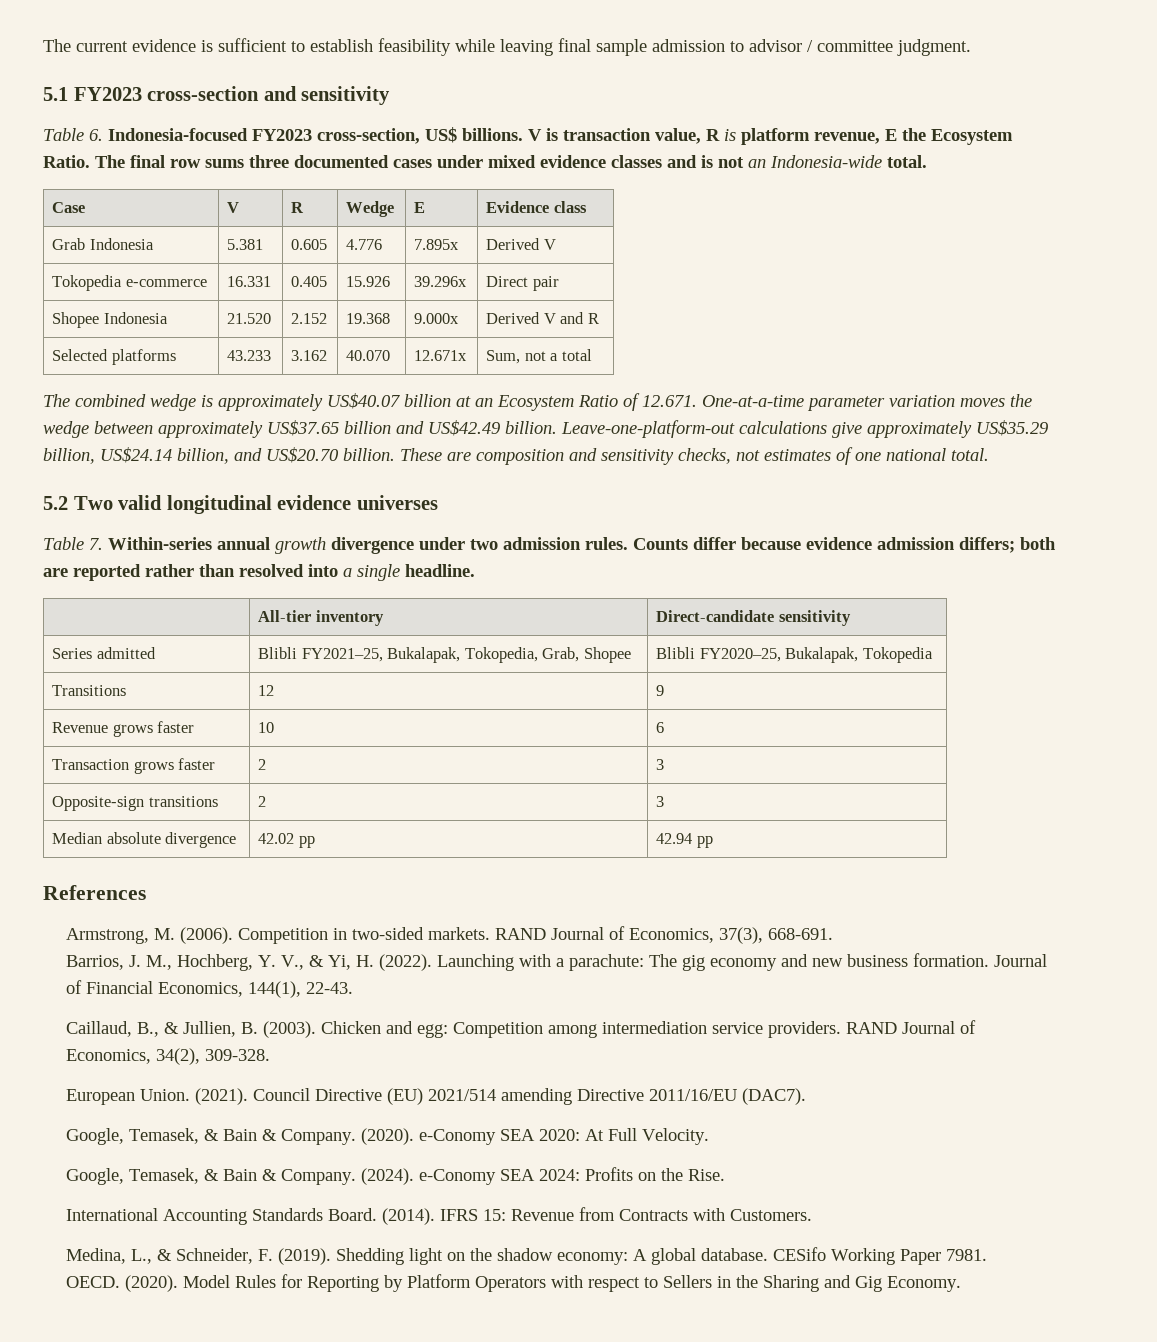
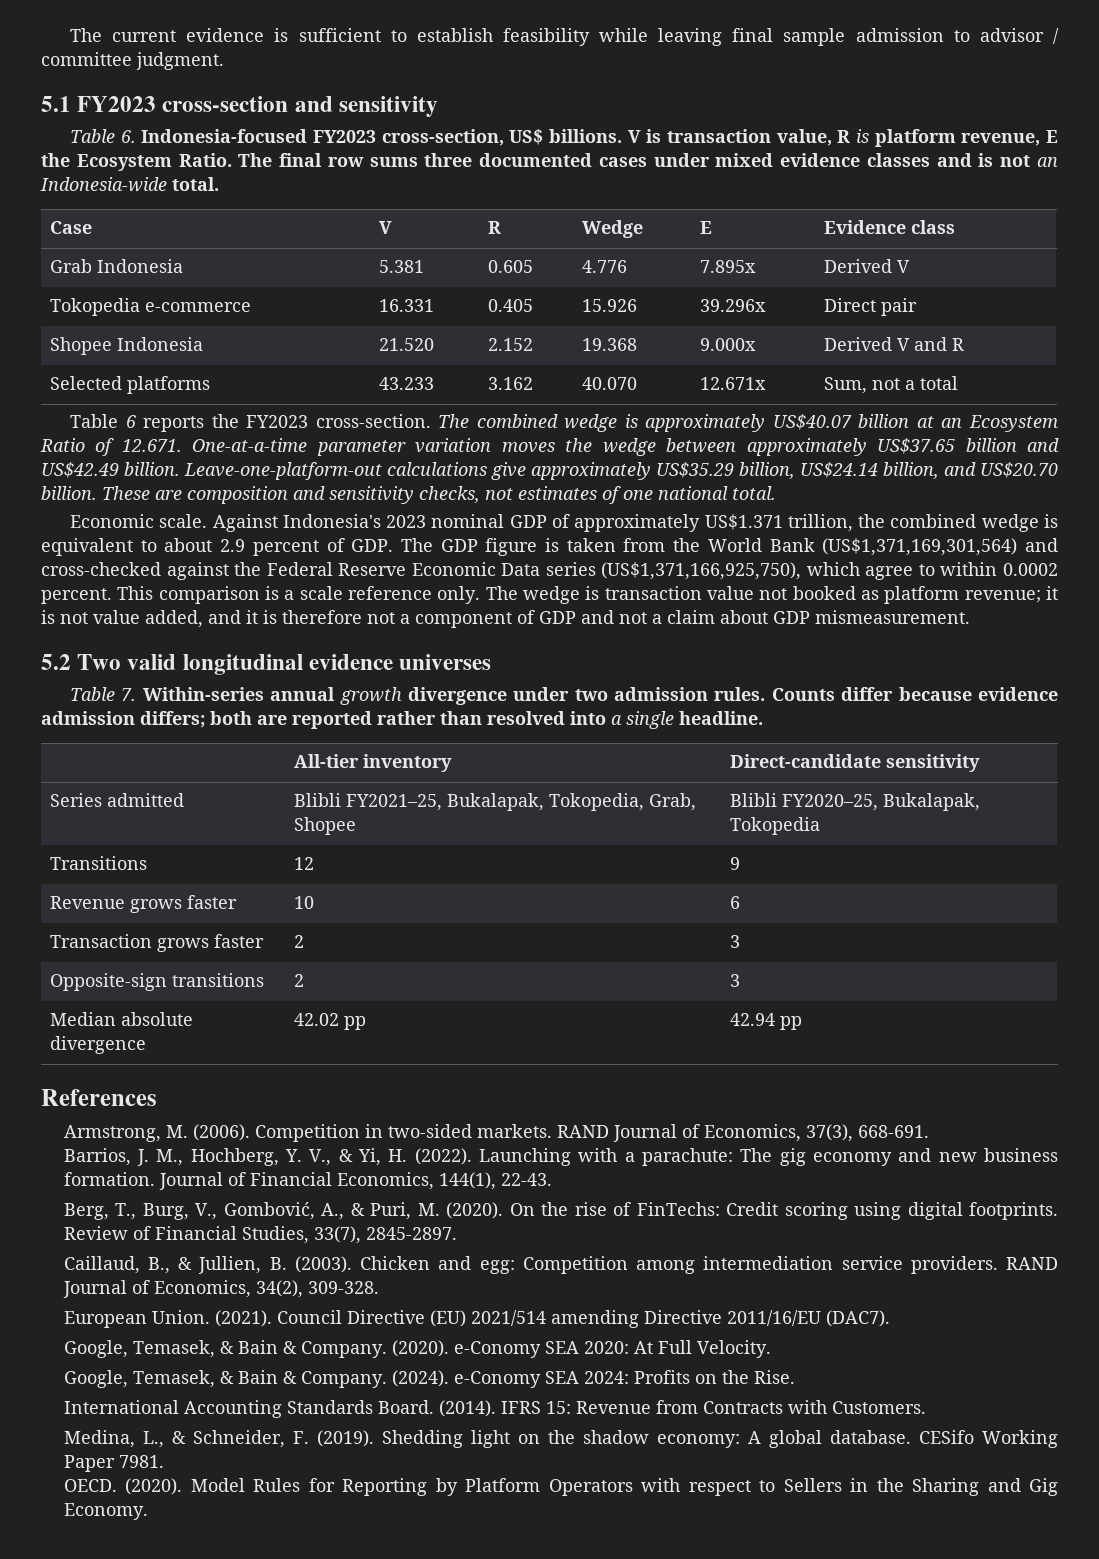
+ Table 6 reports the FY2023 cross-section.
+ Economic scale. Against Indonesia's 2023 nominal GDP of approximately US$1.371 trillion, the combined wedge is equivalent to about 2.9 percent of GDP. The GDP figure is taken from the World Bank (US$1,371,169,301,564) and cross-checked against the Federal Reserve Economic Data series (US$1,371,166,925,750), which agree to within 0.0002 percent. This comparison is a scale reference only. The wedge is transaction value not booked as platform revenue; it is not value added, and it is therefore not a component of GDP and not a claim about GDP mismeasurement.
+ Berg, T., Burg, V., Gombović, A., & Puri, M. (2020). On the rise of FinTechs: Credit scoring using digital footprints. Review of Financial Studies, 33(7), 2845-2897.

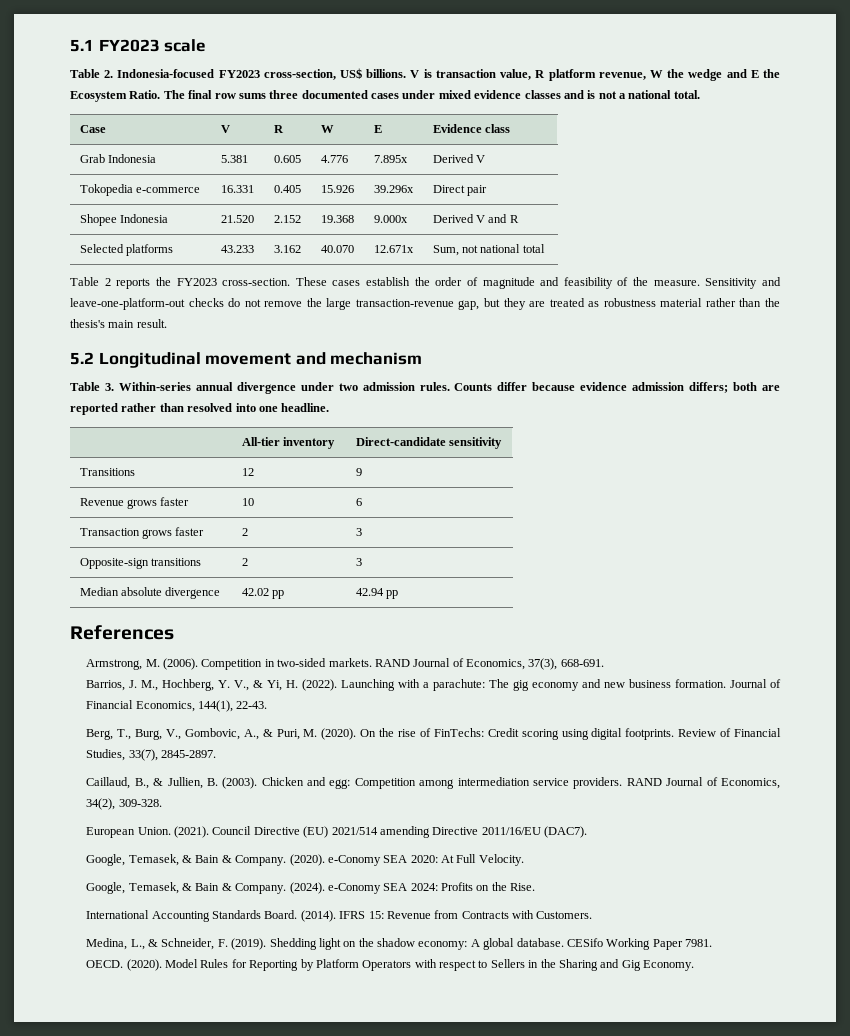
- The current evidence is sufficient to establish feasibility while leaving final sample admission to advisor / committee judgment.
- 5.1 FY2023 cross-section and sensitivity
- Table 6. Indonesia-focused FY2023 cross-section, US$ billions.
+ 5.1 FY2023 scale
+ Table 2. Indonesia-focused FY2023 cross-section, US$ billions.
- V is transaction value, R is platform revenue, E the Ecosystem Ratio.
+ V is transaction value, R platform revenue, W the wedge and E the Ecosystem Ratio.
- The final row sums three documented cases under mixed evidence classes and is not an Indonesia-wide total.
+ The final row sums three documented cases under mixed evidence classes and is not a national total.
- Case | V | R | Wedge | E | Evidence class
+ Case | V | R | W | E | Evidence class
- Selected platforms | 43.233 | 3.162 | 40.070 | 12.671x | Sum, not a total
+ Selected platforms | 43.233 | 3.162 | 40.070 | 12.671x | Sum, not national total
- Table 6 reports the FY2023 cross-section.
+ Table 2 reports the FY2023 cross-section.
- The combined wedge is approximately US$40.07 billion at an Ecosystem Ratio of 12.671. One-at-a-time parameter variation moves the wedge between approximately US$37.65 billion and US$42.49 billion. Leave-one-platform-out calculations give approximately US$35.29 billion, US$24.14 billion, and US$20.70 billion. These are composition and sensitivity checks, not estimates of one national total.
- Economic scale. Against Indonesia's 2023 nominal GDP of approximately US$1.371 trillion, the combined wedge is equivalent to about 2.9 percent of GDP. The GDP figure is taken from the World Bank (US$1,371,169,301,564) and cross-checked against the Federal Reserve Economic Data series (US$1,371,166,925,750), which agree to within 0.0002 percent. This comparison is a scale reference only. The wedge is transaction value not booked as platform revenue; it is not value added, and it is therefore not a component of GDP and not a claim about GDP mismeasurement.
- 5.2 Two valid longitudinal evidence universes
- Table 7. Within-series annual growth divergence under two admission rules.
+ These cases establish the order of magnitude and feasibility of the measure. Sensitivity and leave-one-platform-out checks do not remove the large transaction-revenue gap, but they are treated as robustness material rather than the thesis's main result.
+ 5.2 Longitudinal movement and mechanism
+ Table 3. Within-series annual divergence under two admission rules.
- Counts differ because evidence admission differs; both are reported rather than resolved into a single headline.
+ Counts differ because evidence admission differs; both are reported rather than resolved into one headline.
- Series admitted | Blibli FY2021–25, Bukalapak, Tokopedia, Grab, Shopee | Blibli FY2020–25, Bukalapak, Tokopedia
- Berg, T., Burg, V., Gombović, A., & Puri, M. (2020).
+ Berg, T., Burg, V., Gombovic, A., & Puri, M. (2020).

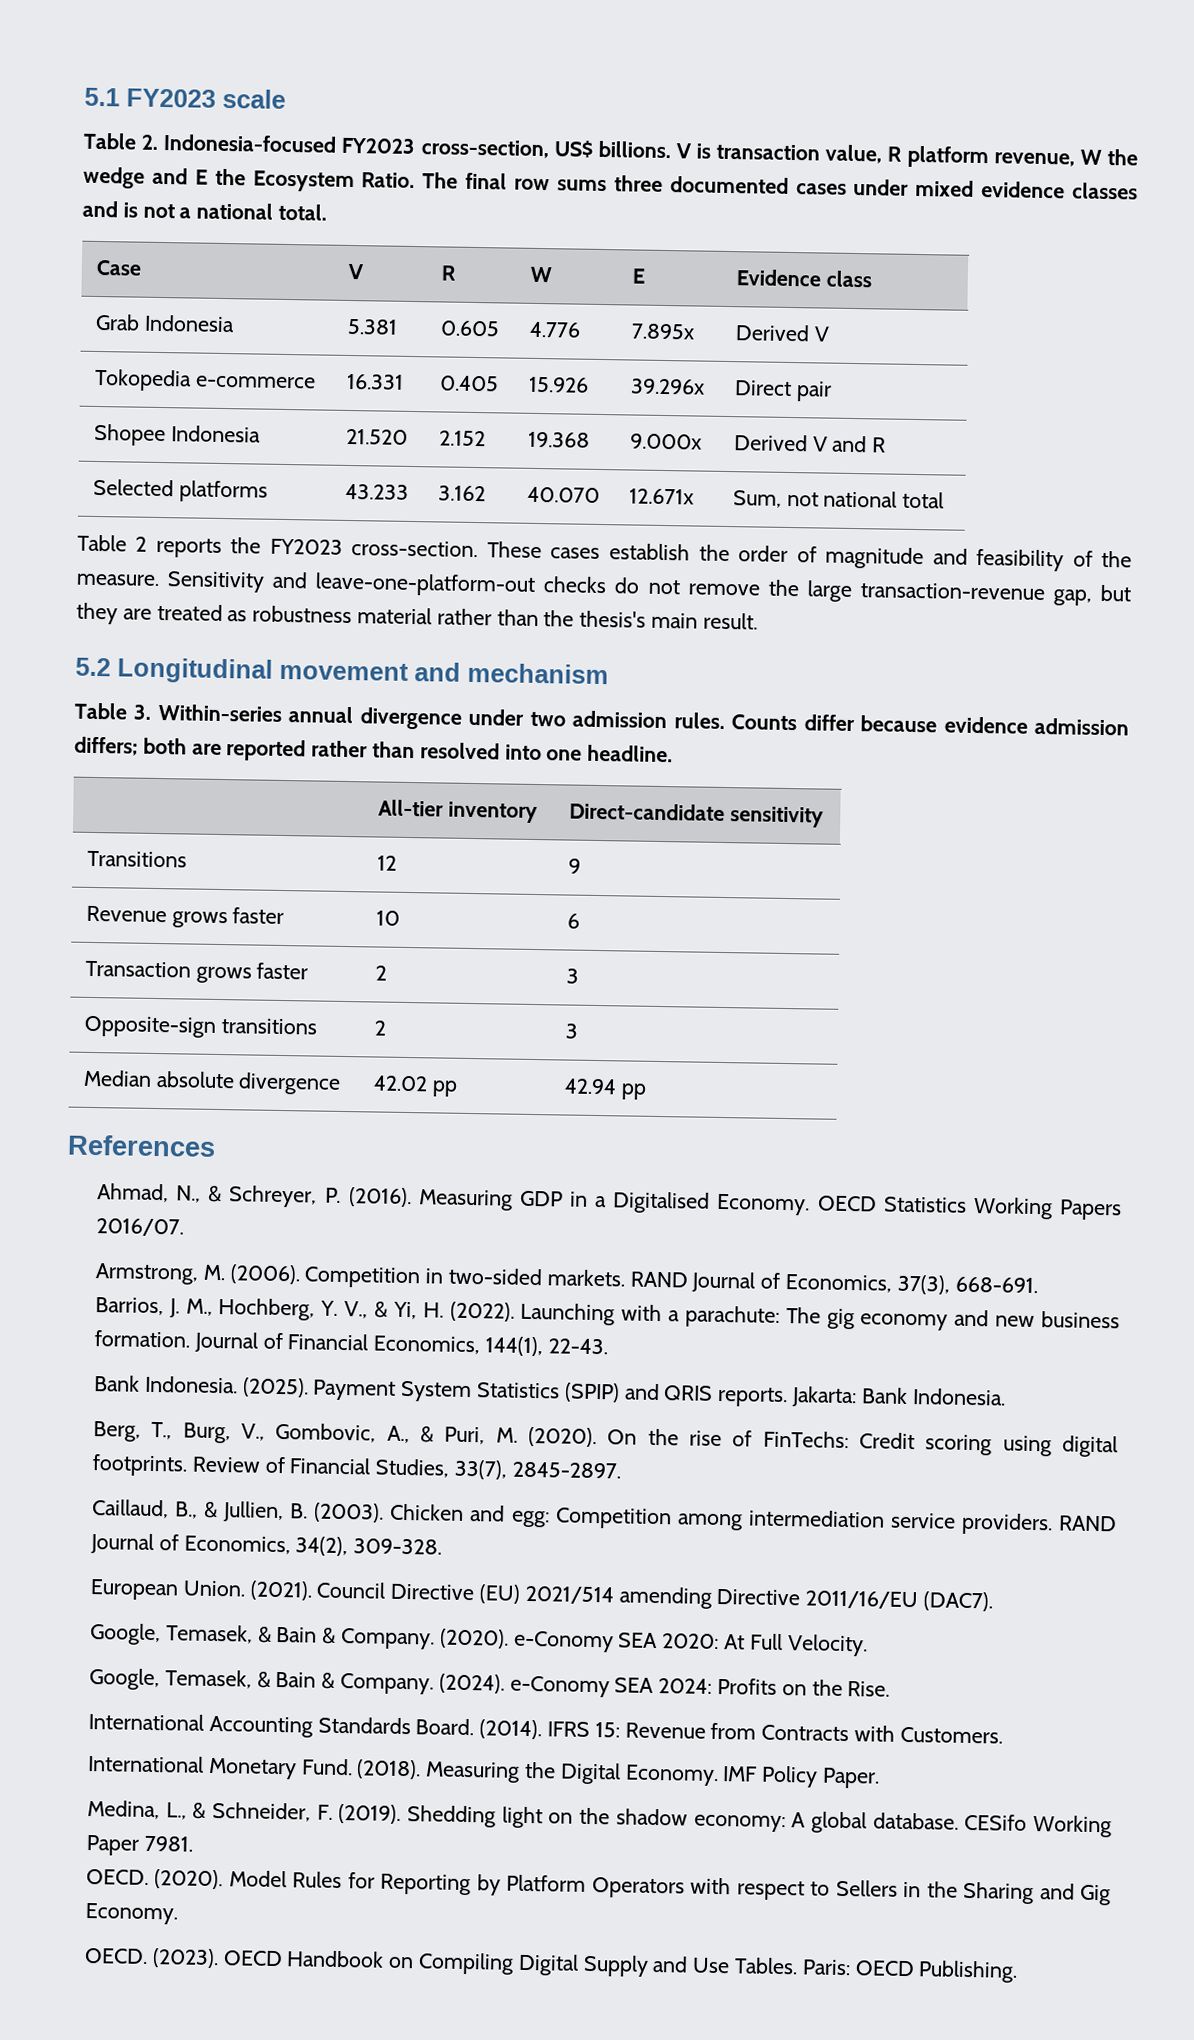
+ Ahmad, N., & Schreyer, P. (2016). Measuring GDP in a Digitalised Economy. OECD Statistics Working Papers 2016/07.
+ Bank Indonesia. (2025). Payment System Statistics (SPIP) and QRIS reports. Jakarta: Bank Indonesia.
+ International Monetary Fund. (2018). Measuring the Digital Economy. IMF Policy Paper.
+ OECD. (2023). OECD Handbook on Compiling Digital Supply and Use Tables. Paris: OECD Publishing.

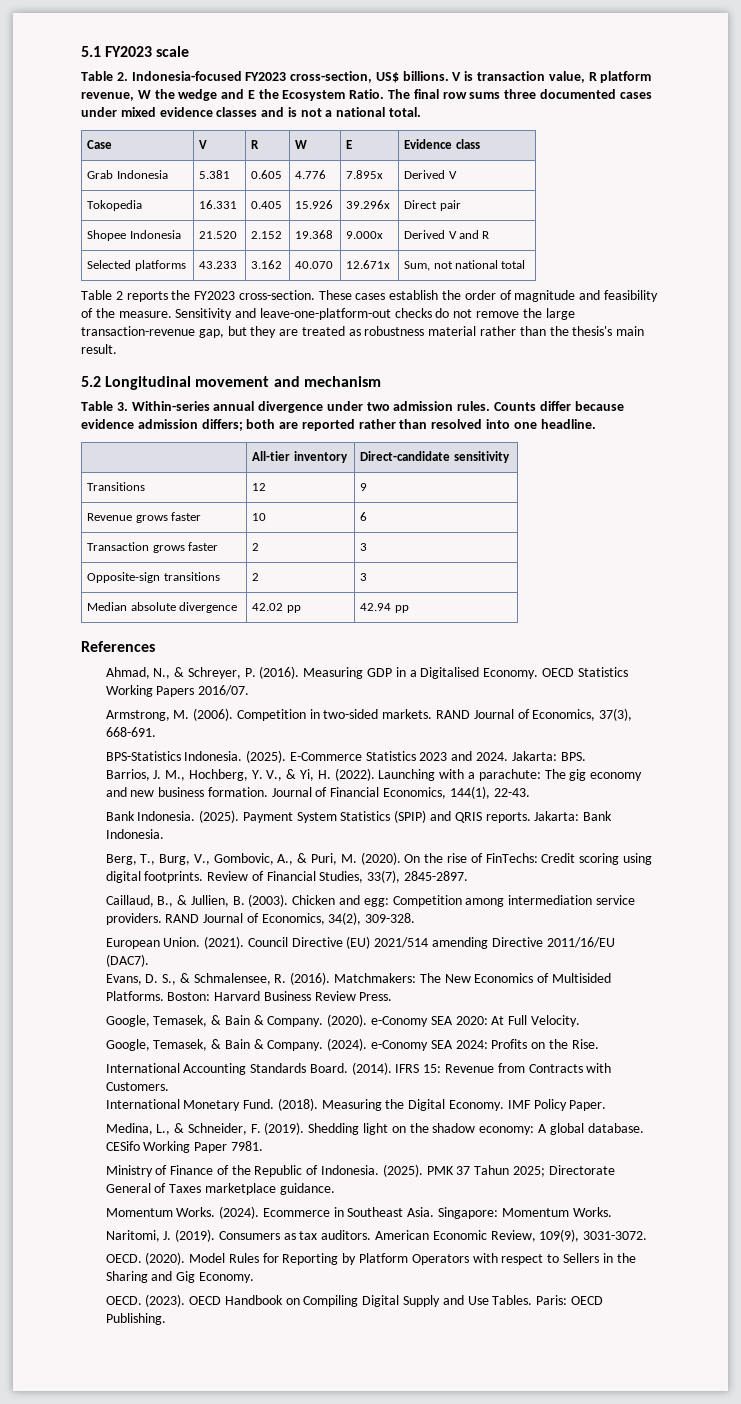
- Tokopedia e-commerce | 16.331 | 0.405 | 15.926 | 39.296x | Direct pair
+ Tokopedia | 16.331 | 0.405 | 15.926 | 39.296x | Direct pair
+ BPS-Statistics Indonesia. (2025). E-Commerce Statistics 2023 and 2024. Jakarta: BPS.
+ Evans, D. S., & Schmalensee, R. (2016). Matchmakers: The New Economics of Multisided Platforms. Boston: Harvard Business Review Press.
+ Ministry of Finance of the Republic of Indonesia. (2025). PMK 37 Tahun 2025; Directorate General of Taxes marketplace guidance.
+ Momentum Works. (2024). Ecommerce in Southeast Asia. Singapore: Momentum Works.
+ Naritomi, J. (2019). Consumers as tax auditors. American Economic Review, 109(9), 3031-3072.

